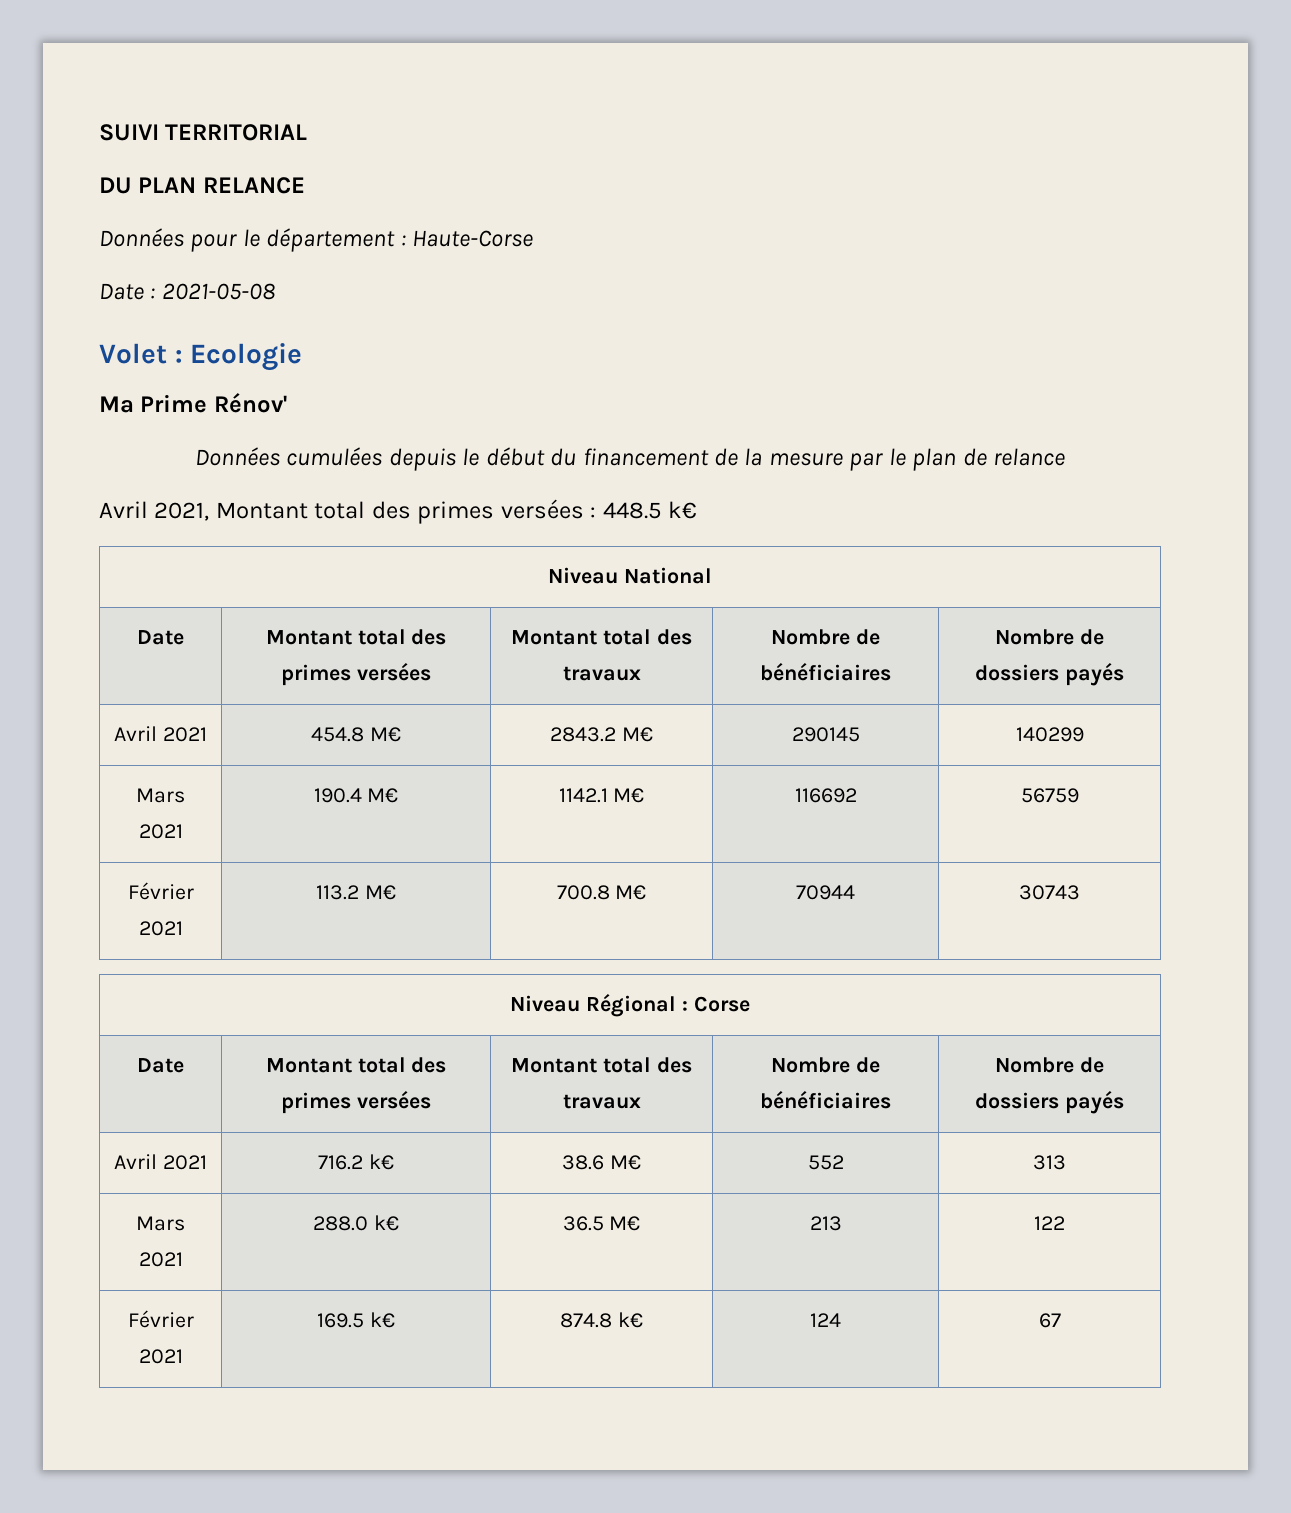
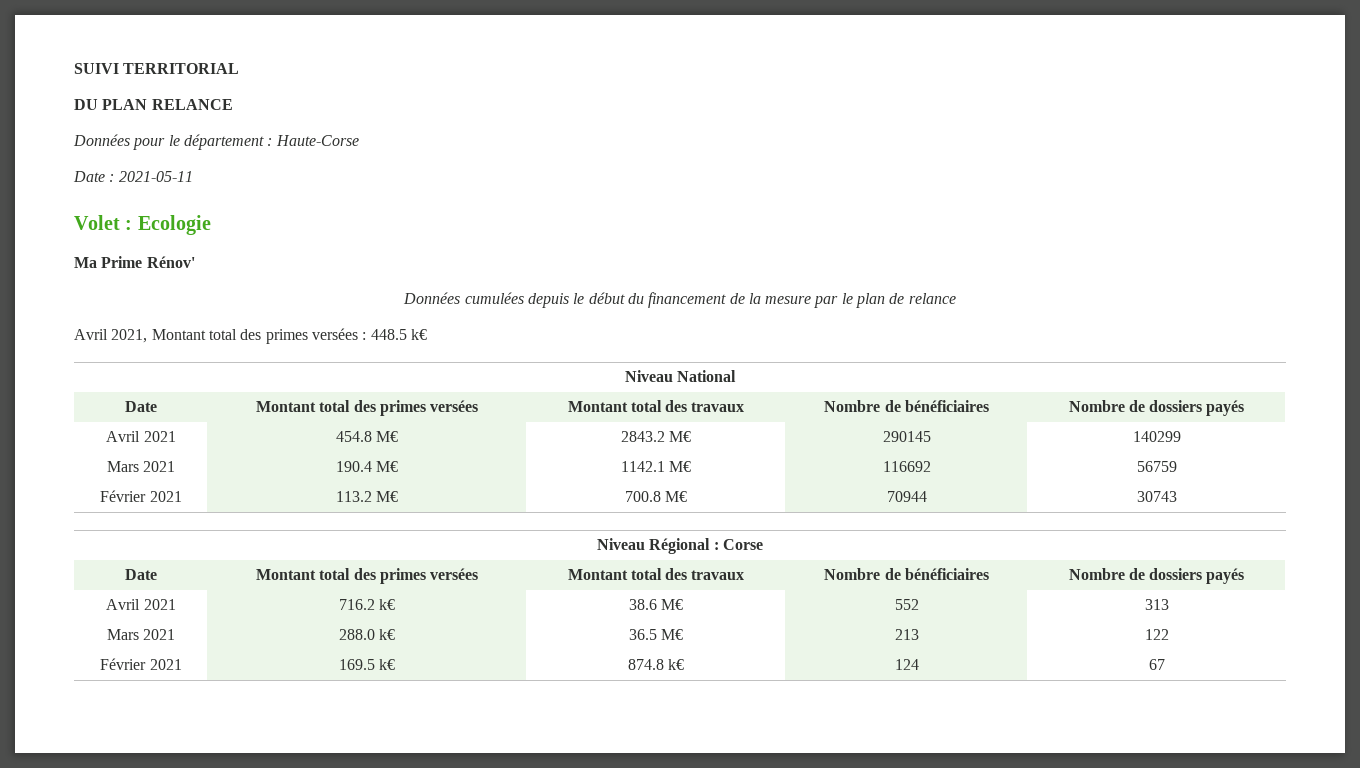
- Date : 2021-05-08
+ Date : 2021-05-11

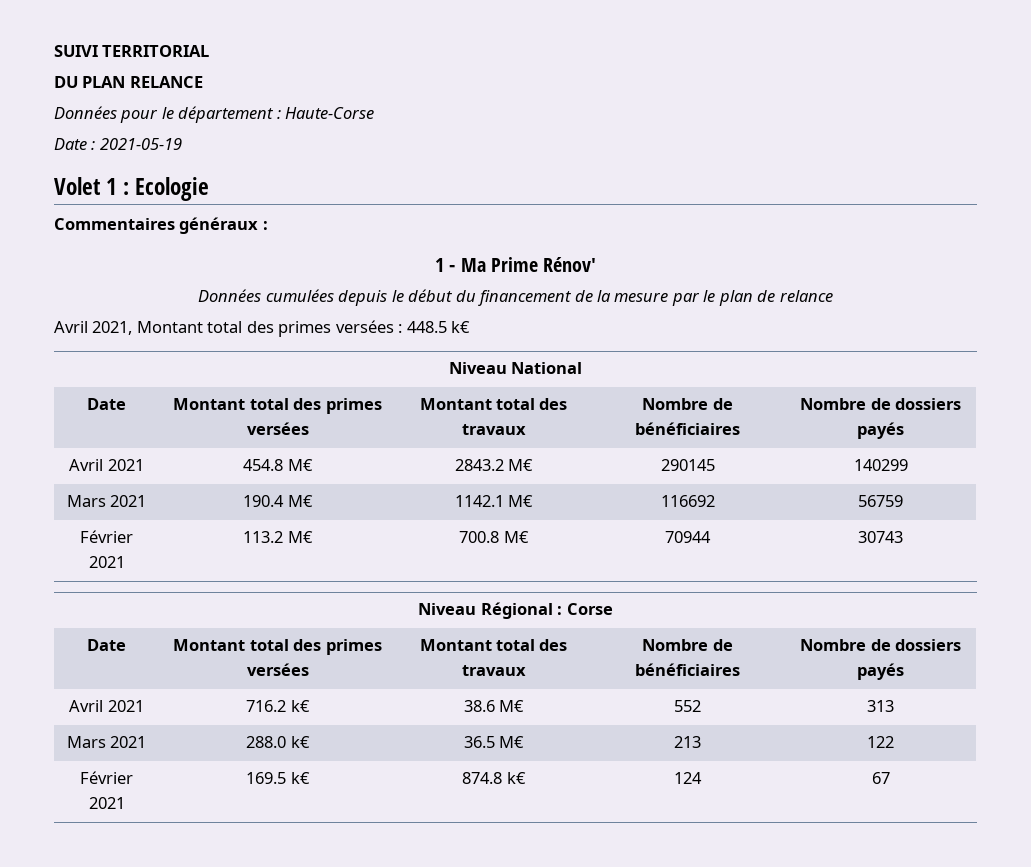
- Date : 2021-05-11
+ Date : 2021-05-19
- Volet : Ecologie
+ Volet 1 : Ecologie
- Ma Prime Rénov'
+ Commentaires généraux :
+ 1 - Ma Prime Rénov'

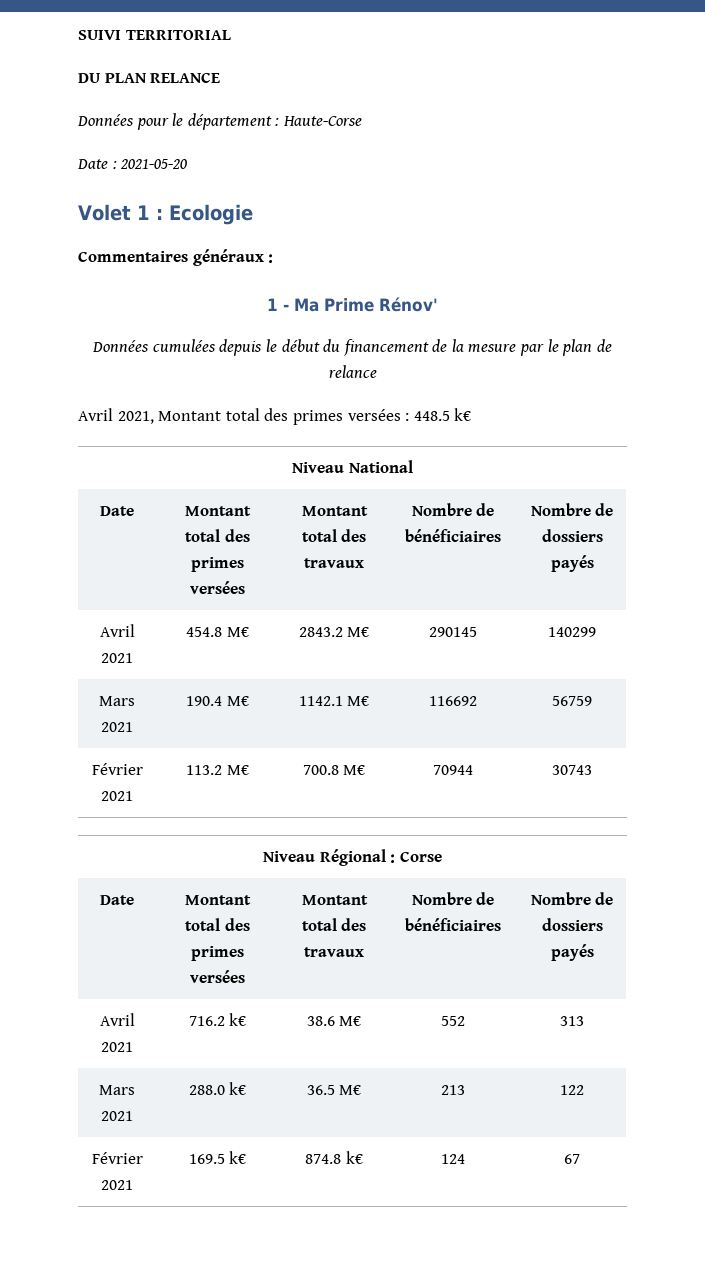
- Date : 2021-05-19
+ Date : 2021-05-20

